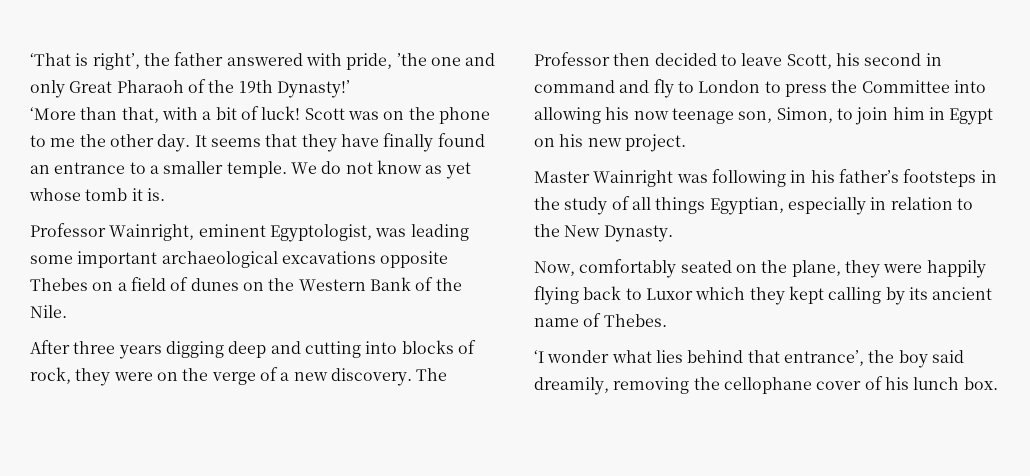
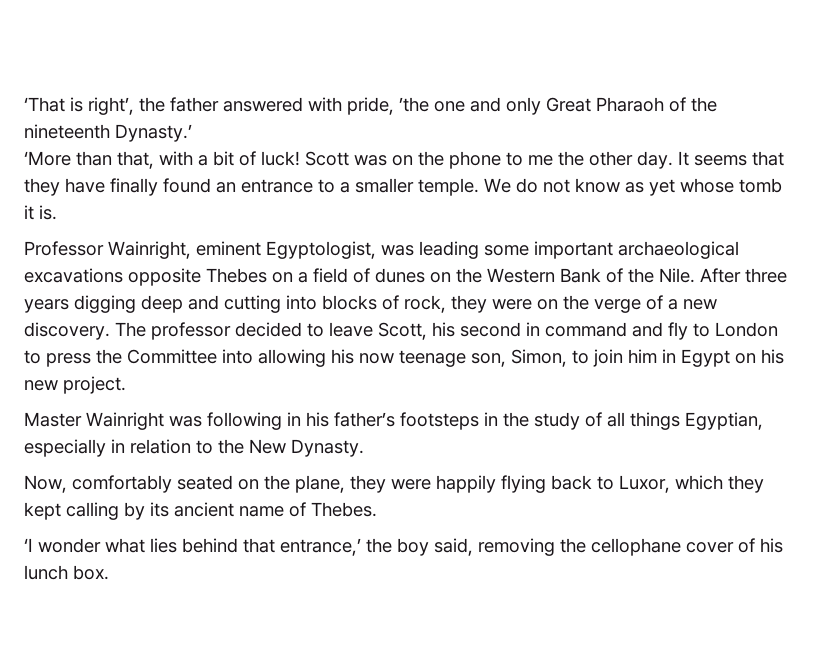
- ‘That is right’, the father answered with pride, ’the one and only Great Pharaoh of the 19th Dynasty!’
+ ‘That is right’, the father answered with pride, ’the one and only Great Pharaoh of the nineteenth Dynasty.’
- Professor Wainright, eminent Egyptologist, was leading some important archaeological excavations opposite Thebes on a field of dunes on the Western Bank of the Nile.
- After three years digging deep and cutting into blocks of rock, they were on the verge of a new discovery.
+ Professor Wainright, eminent Egyptologist, was leading some important archaeological excavations opposite Thebes on a field of dunes on the Western Bank of the Nile. After three years digging deep and cutting into blocks of rock, they were on the verge of a new discovery.
- The Professor then decided to leave Scott, his second in command and fly to London to press the Committee into allowing his now teenage son, Simon, to join him in Egypt on his new project.
+ The professor decided to leave Scott, his second in command and fly to London to press the Committee into allowing his now teenage son, Simon, to join him in Egypt on his new project.
- Now, comfortably seated on the plane, they were happily flying back to Luxor which they kept calling by its ancient name of Thebes.
+ Now, comfortably seated on the plane, they were happily flying back to Luxor, which they kept calling by its ancient name of Thebes.
- ‘I wonder what lies behind that entrance’, the boy said dreamily, removing the cellophane cover of his lunch box.
+ ‘I wonder what lies behind that entrance,’ the boy said, removing the cellophane cover of his lunch box.

